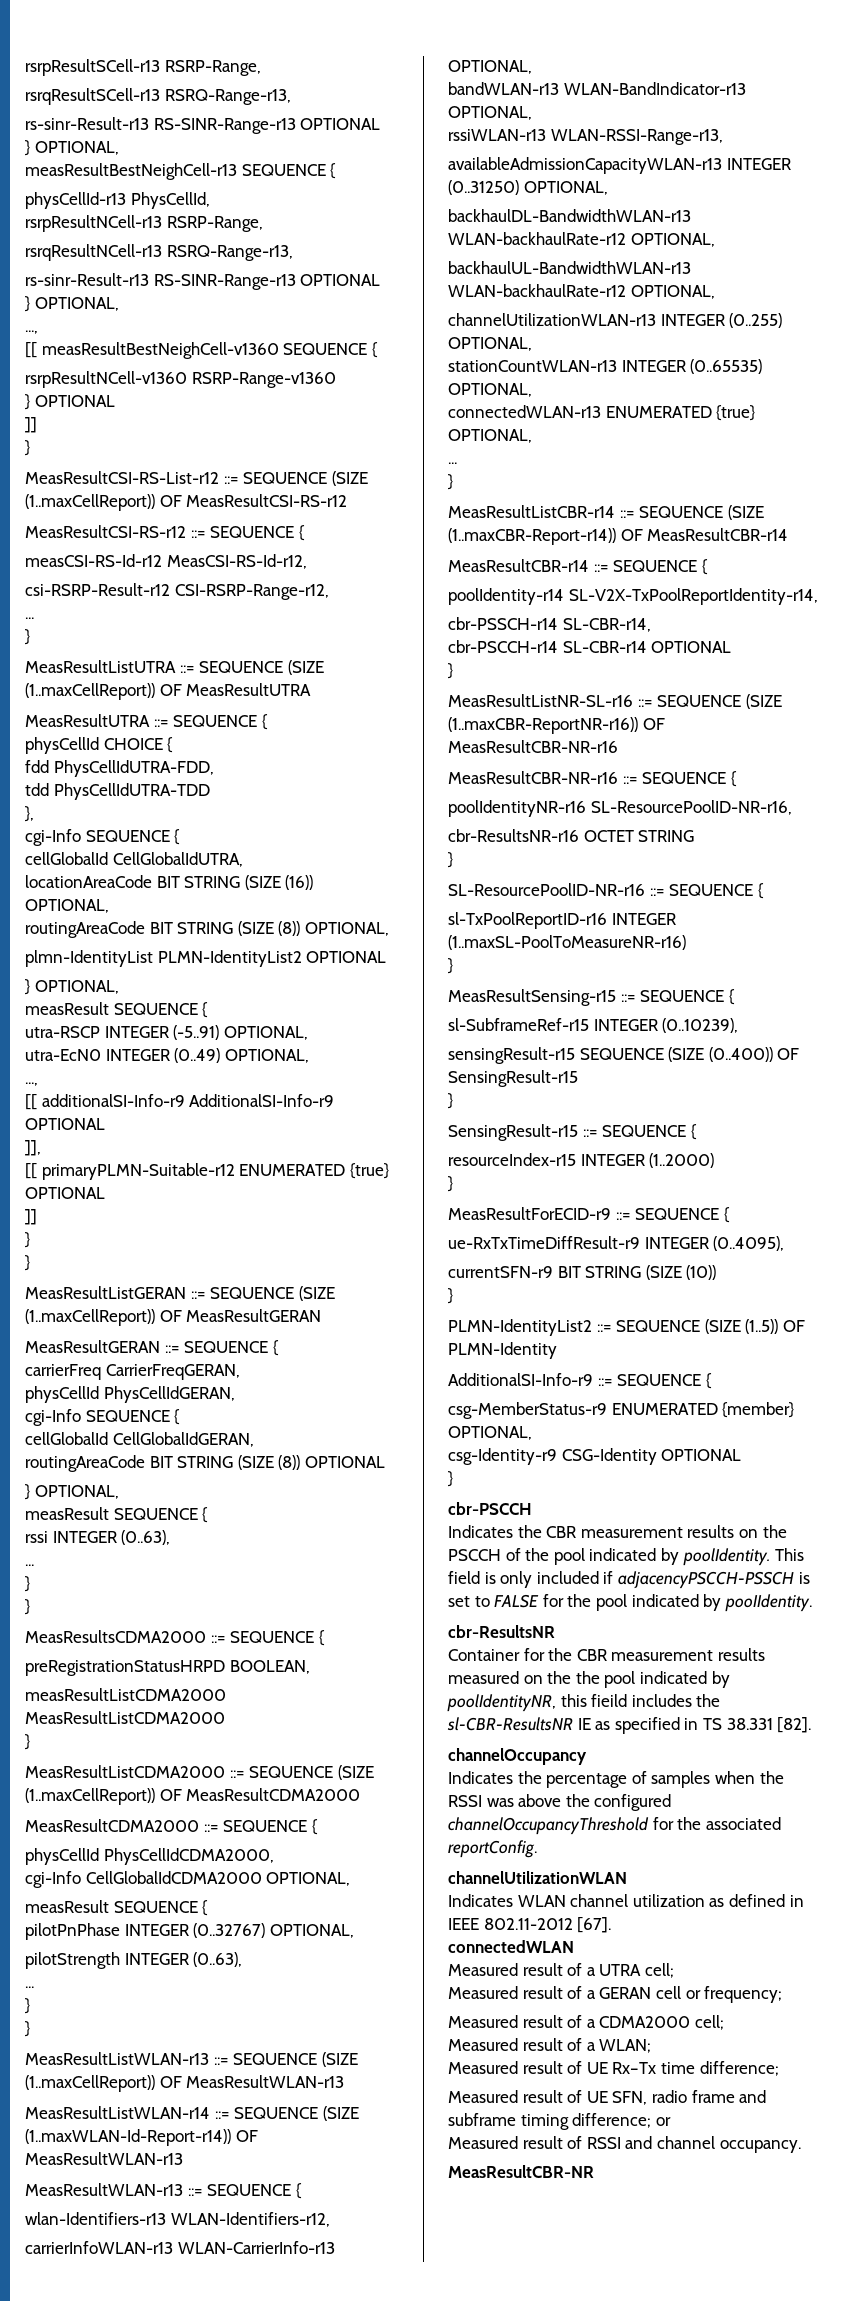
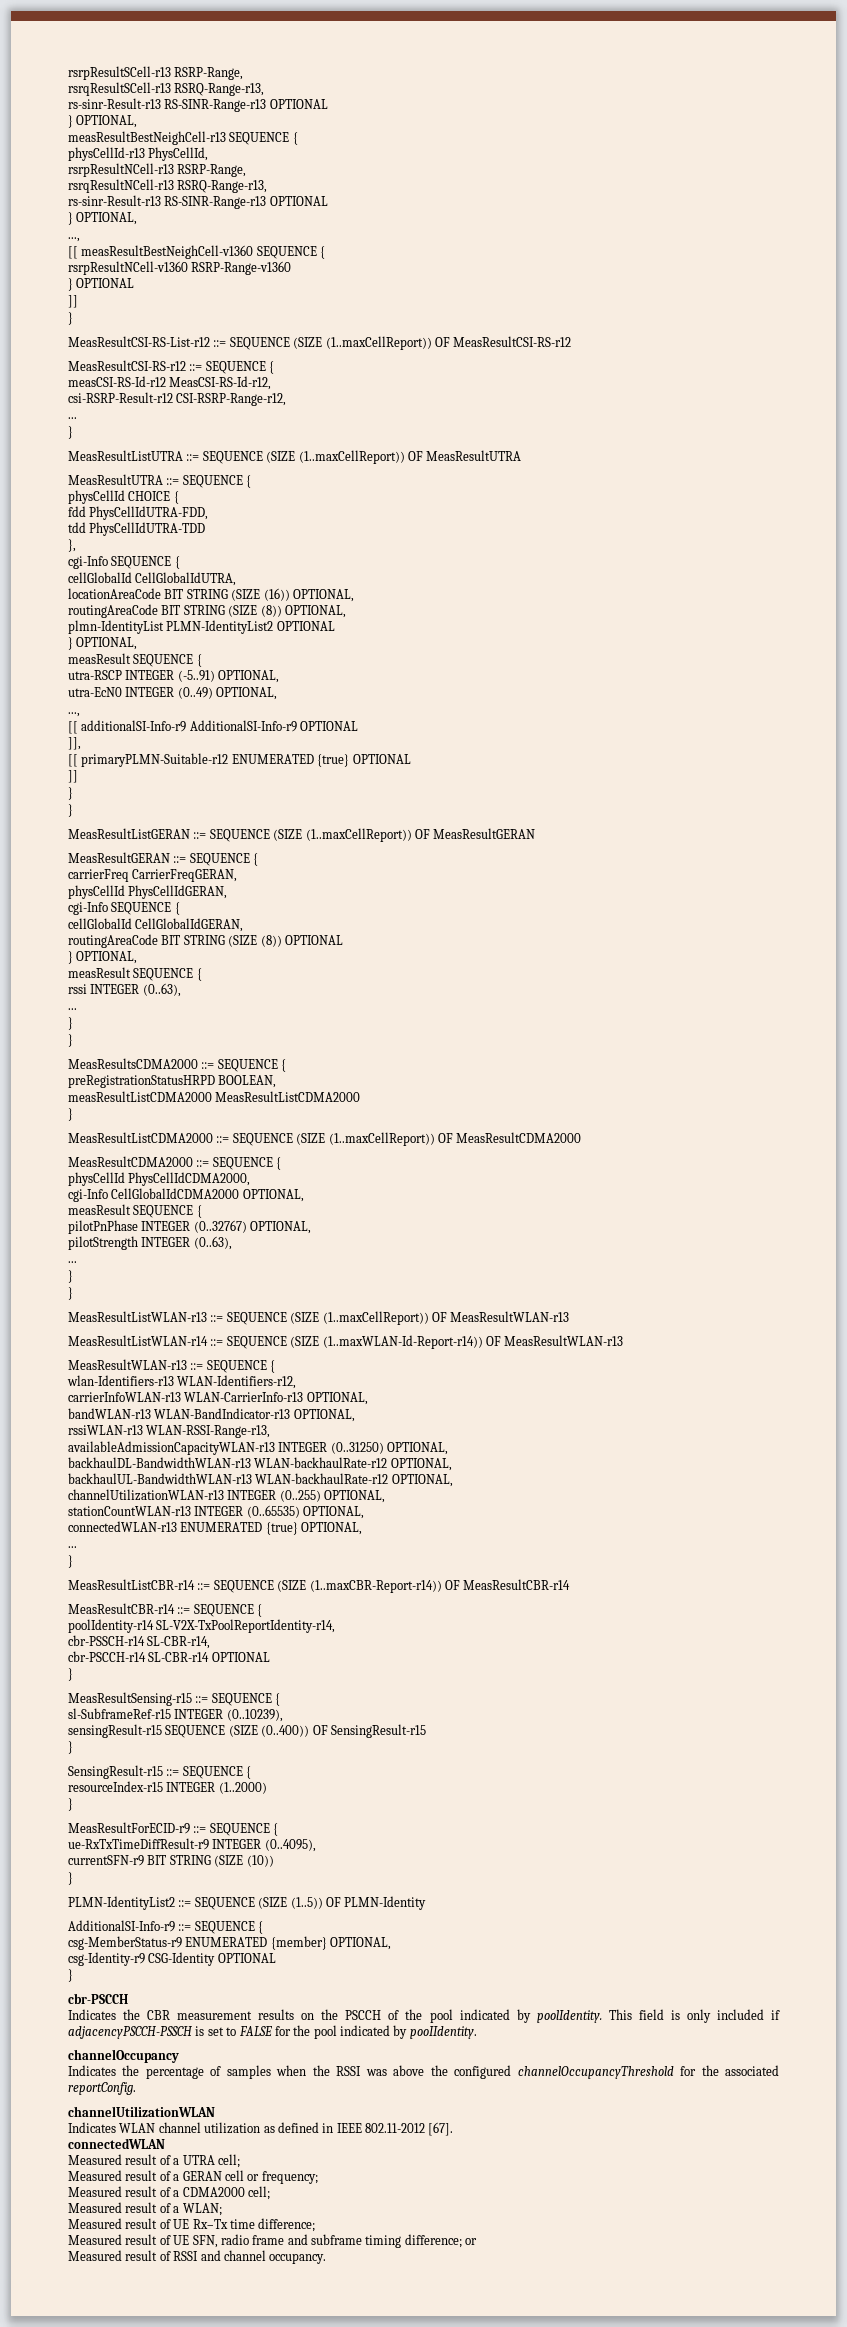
- MeasResultListNR-SL-r16 ::= SEQUENCE (SIZE (1..maxCBR-ReportNR-r16)) OF MeasResultCBR-NR-r16
- MeasResultCBR-NR-r16 ::= SEQUENCE {
- poolIdentityNR-r16 SL-ResourcePoolID-NR-r16,
- cbr-ResultsNR-r16 OCTET STRING
- }
- SL-ResourcePoolID-NR-r16 ::= SEQUENCE {
- sl-TxPoolReportID-r16 INTEGER (1..maxSL-PoolToMeasureNR-r16)
- }
- cbr-ResultsNR
- Container for the CBR measurement results measured on the the pool indicated by poolIdentityNR, this fieild includes the sl-CBR-ResultsNR IE as specified in TS 38.331 [82].
- MeasResultCBR-NR

